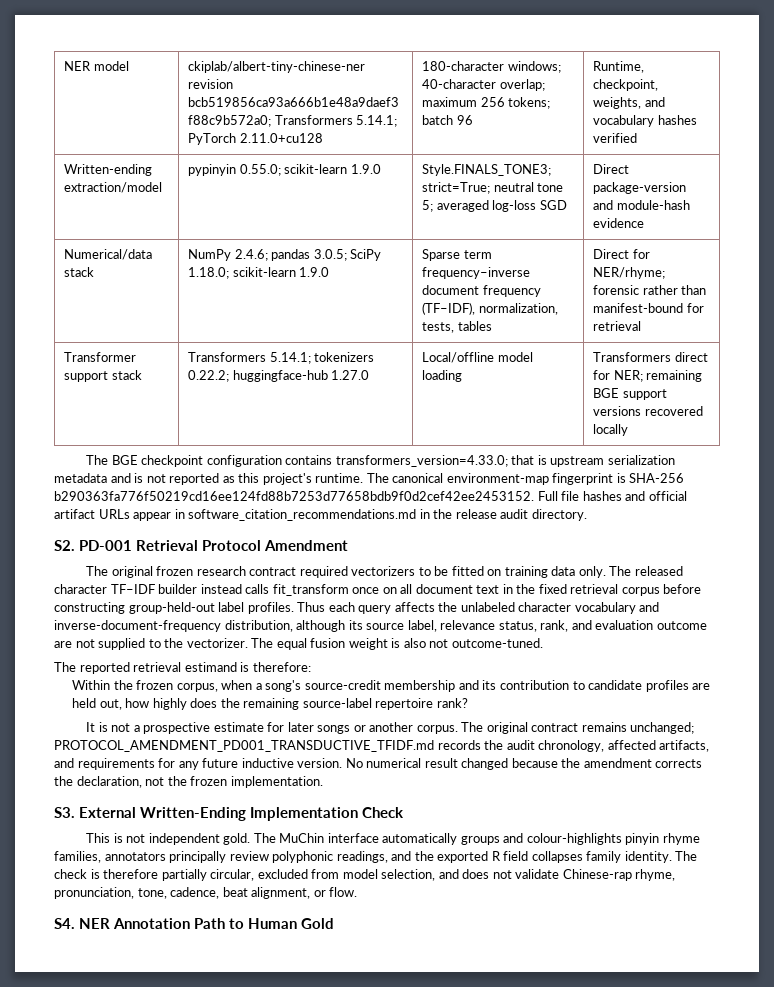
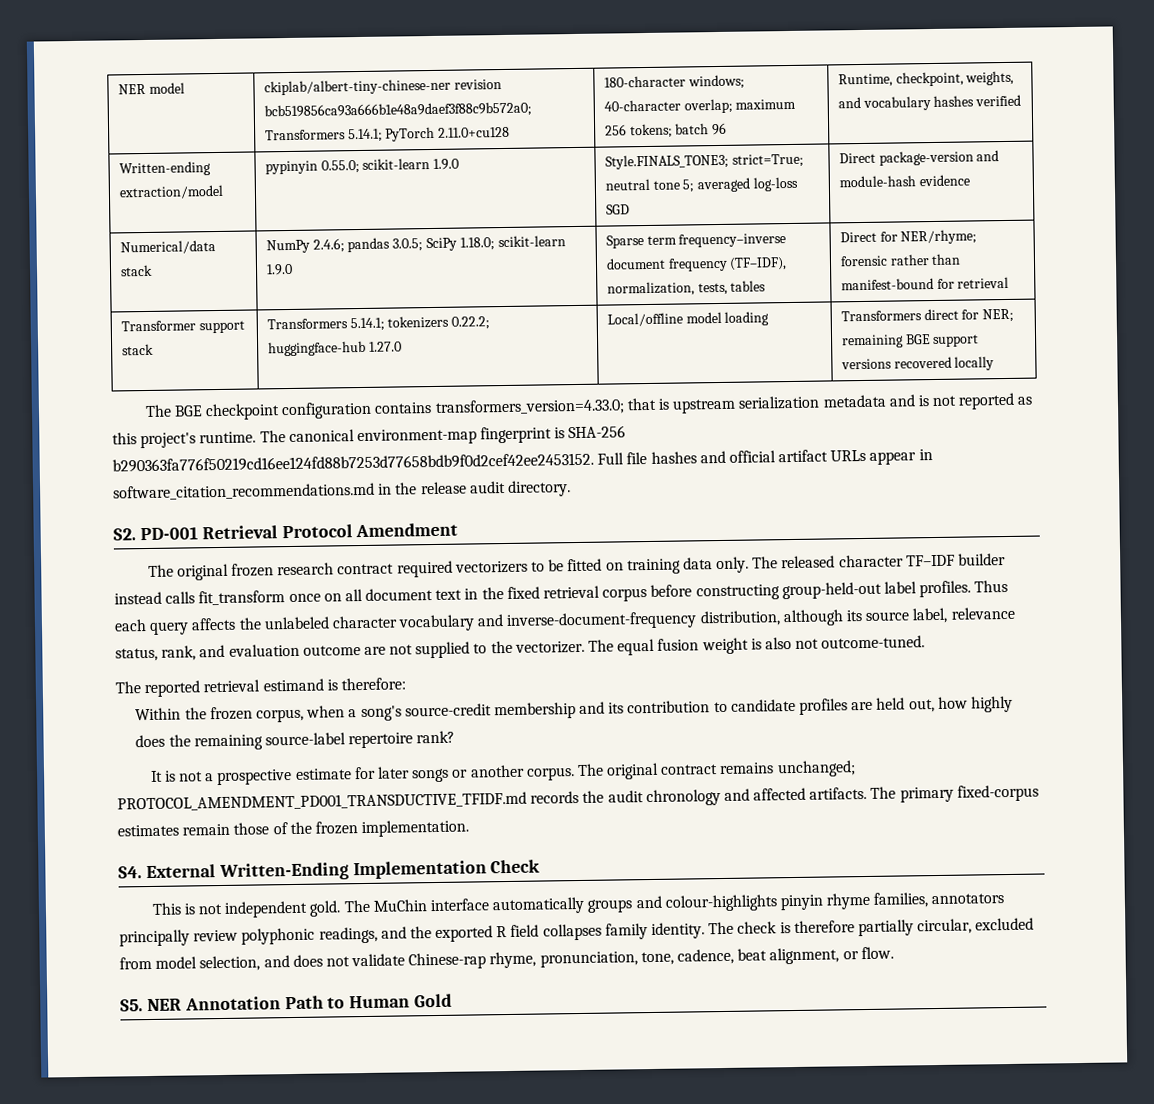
- The original contract remains unchanged; PROTOCOL_AMENDMENT_PD001_TRANSDUCTIVE_TFIDF.md records the audit chronology, affected artifacts, and requirements for any future inductive version. No numerical result changed because the amendment corrects the declaration, not the frozen implementation.
+ The original contract remains unchanged; PROTOCOL_AMENDMENT_PD001_TRANSDUCTIVE_TFIDF.md records the audit chronology and affected artifacts. The primary fixed-corpus estimates remain those of the frozen implementation.
- S3. External Written-Ending Implementation Check
+ S4. External Written-Ending Implementation Check
- S4. NER Annotation Path to Human Gold
+ S5. NER Annotation Path to Human Gold

